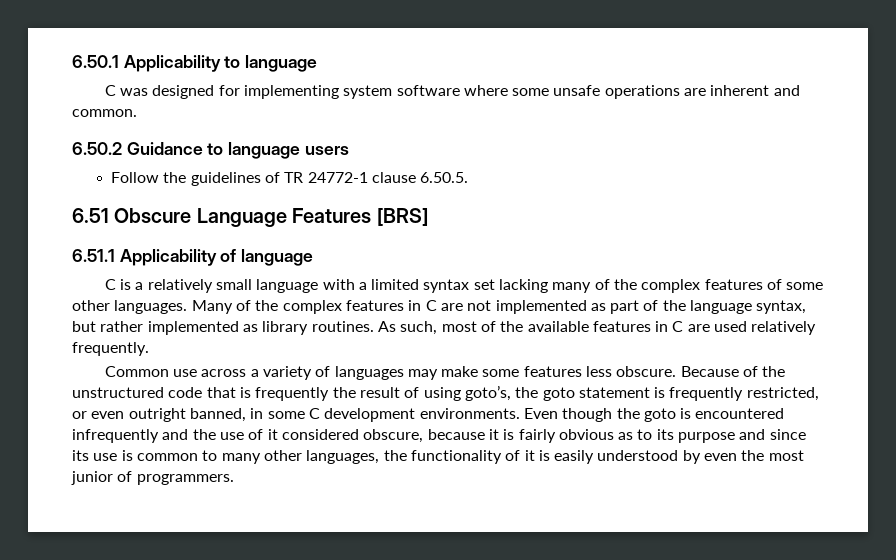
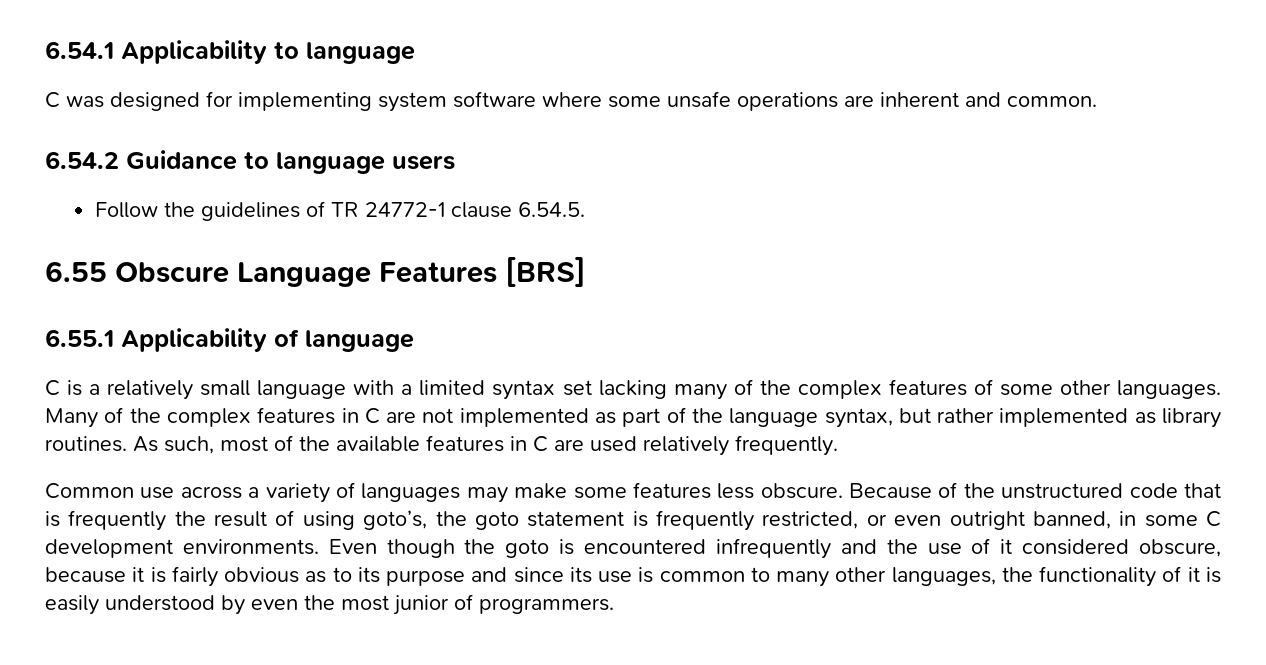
- 6.50.1 Applicability to language
+ 6.54.1 Applicability to language
- 6.50.2 Guidance to language users
+ 6.54.2 Guidance to language users
- Follow the guidelines of TR 24772-1 clause 6.50.5.
- 6.51 Obscure Language Features [BRS]
+ Follow the guidelines of TR 24772-1 clause 6.54.5.
+ 6.55 Obscure Language Features [BRS]
- 6.51.1 Applicability of language
+ 6.55.1 Applicability of language

